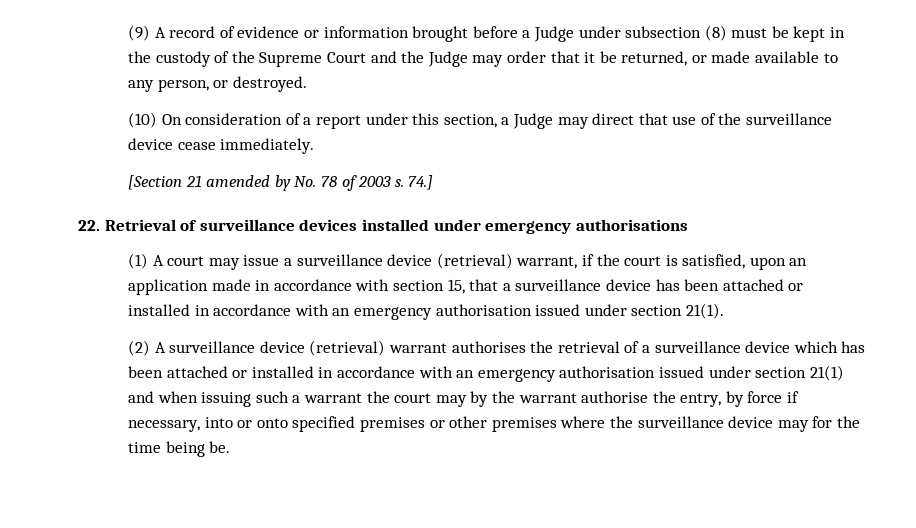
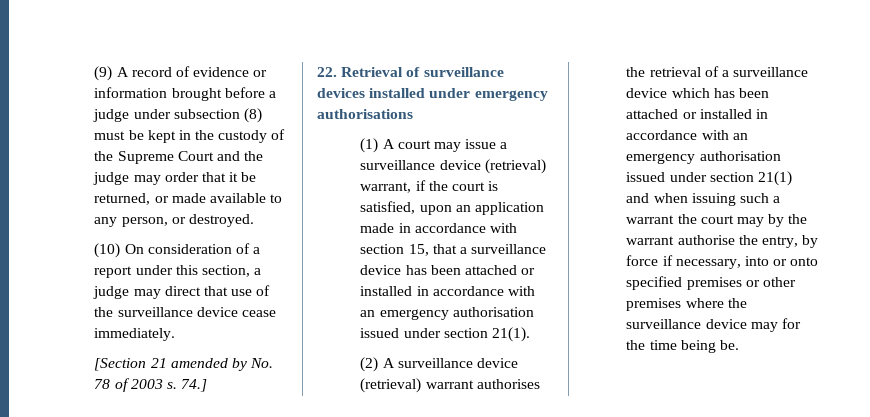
- (9) A record of evidence or information brought before a Judge under subsection (8) must be kept in the custody of the Supreme Court and the Judge may order that it be returned, or made available to any person, or destroyed.
+ (9) A record of evidence or information brought before a judge under subsection (8) must be kept in the custody of the Supreme Court and the judge may order that it be returned, or made available to any person, or destroyed.
- (10) On consideration of a report under this section, a Judge may direct that use of the surveillance device cease immediately.
+ (10) On consideration of a report under this section, a judge may direct that use of the surveillance device cease immediately.

